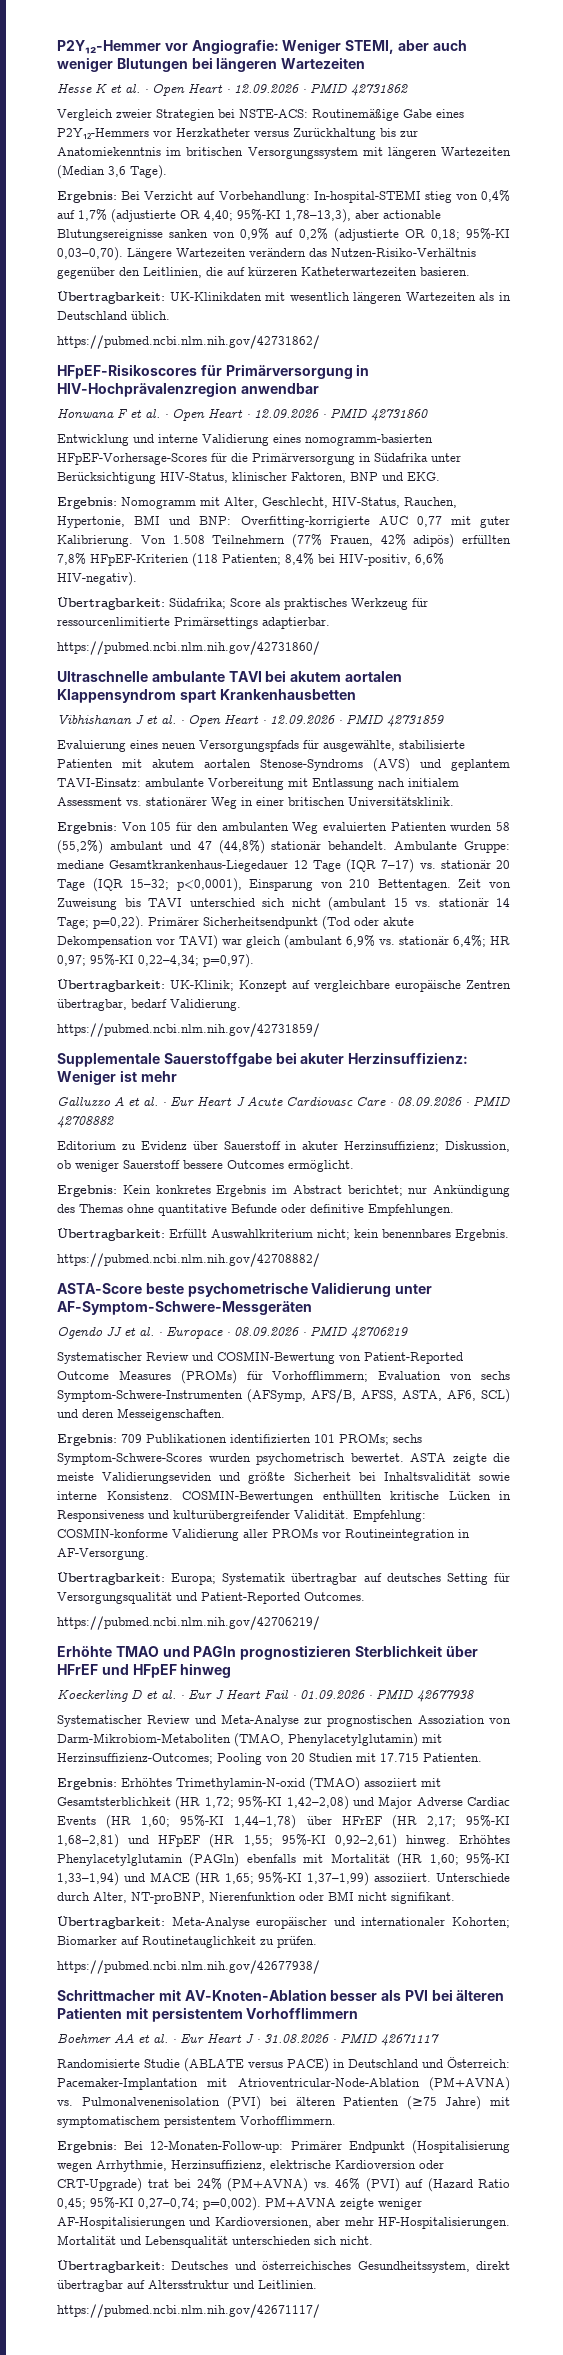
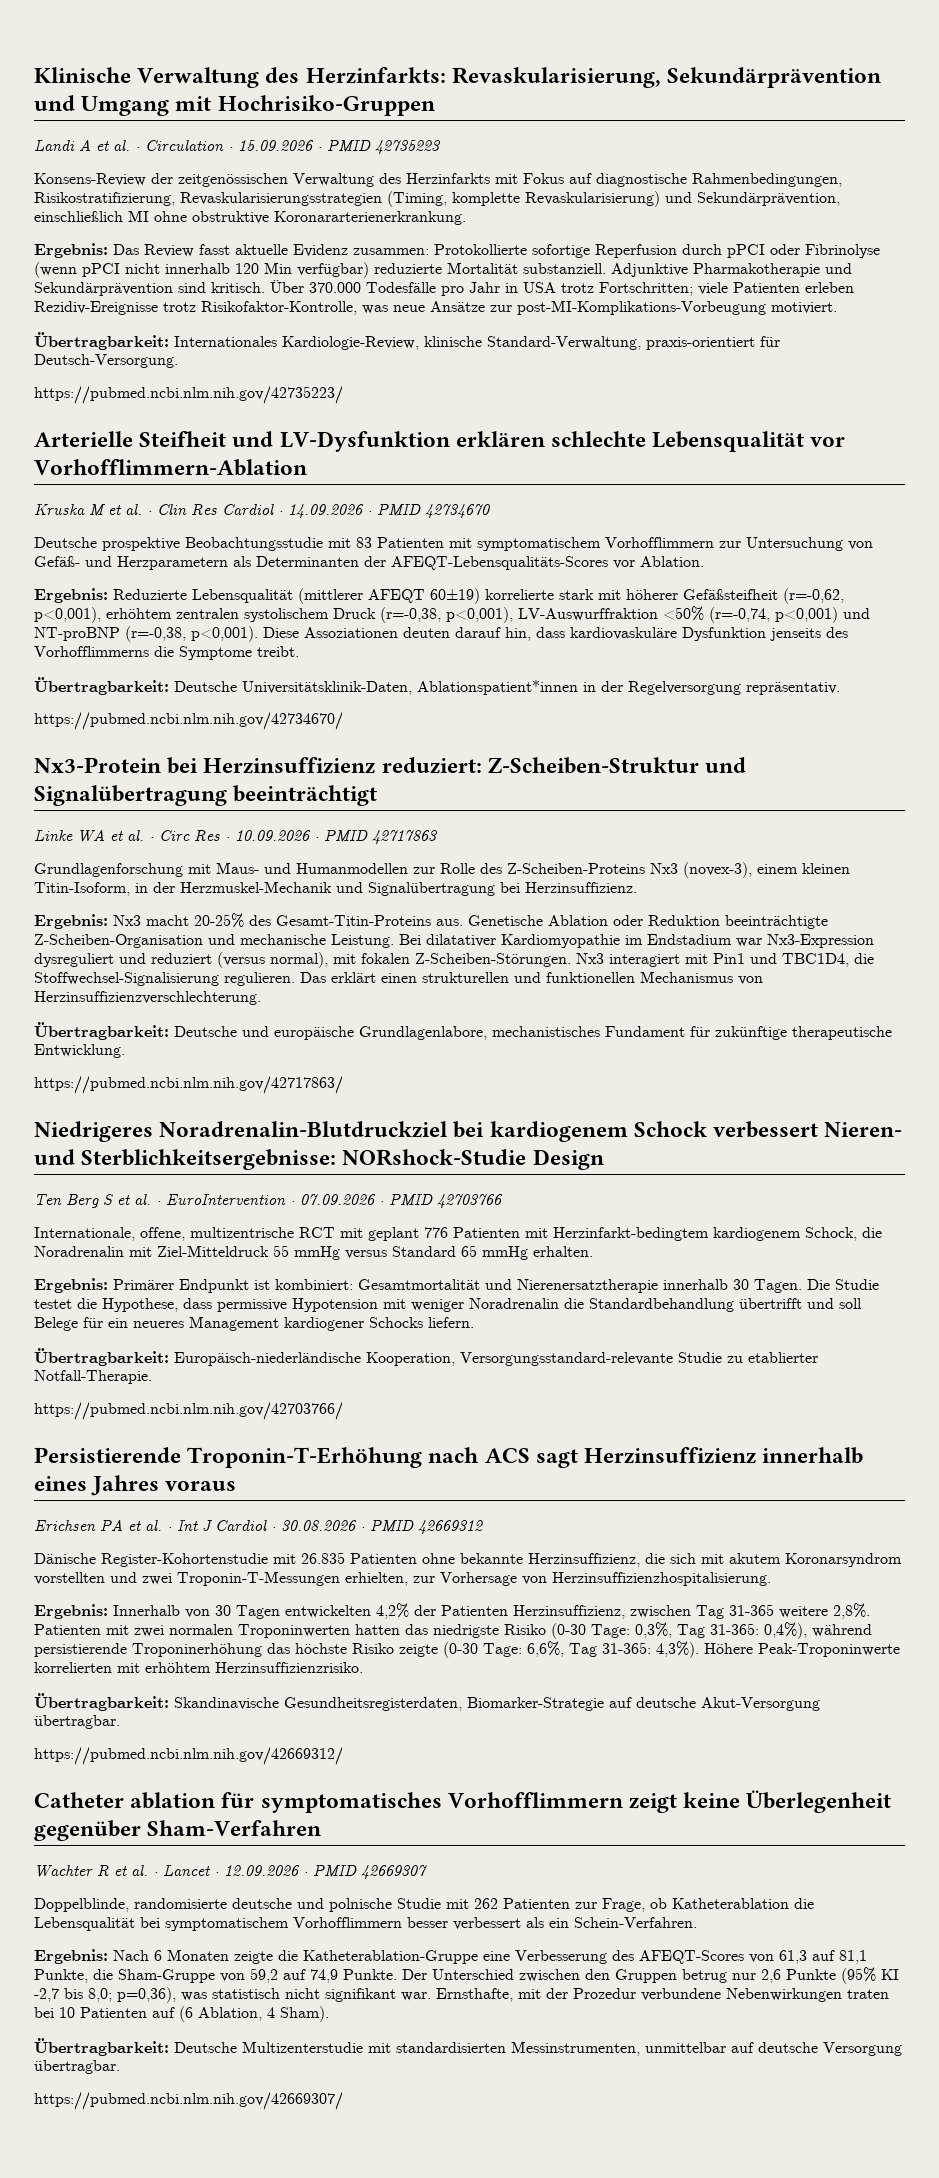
- P2Y₁₂-Hemmer vor Angiografie: Weniger STEMI, aber auch weniger Blutungen bei längeren Wartezeiten
- Hesse K et al. · Open Heart · 12.09.2026 · PMID 42731862
- Vergleich zweier Strategien bei NSTE-ACS: Routinemäßige Gabe eines P2Y₁₂-Hemmers vor Herzkatheter versus Zurückhaltung bis zur Anatomiekenntnis im britischen Versorgungssystem mit längeren Wartezeiten (Median 3,6 Tage).
- Ergebnis: Bei Verzicht auf Vorbehandlung: In-hospital-STEMI stieg von 0,4% auf 1,7% (adjustierte OR 4,40; 95%-KI 1,78–13,3), aber actionable Blutungsereignisse sanken von 0,9% auf 0,2% (adjustierte OR 0,18; 95%-KI 0,03–0,70). Längere Wartezeiten verändern das Nutzen-Risiko-Verhältnis gegenüber den Leitlinien, die auf kürzeren Katheterwartezeiten basieren.
- Übertragbarkeit: UK-Klinikdaten mit wesentlich längeren Wartezeiten als in Deutschland üblich.
- https://pubmed.ncbi.nlm.nih.gov/42731862/
- HFpEF-Risikoscores für Primärversorgung in HIV-Hochprävalenzregion anwendbar
- Honwana F et al. · Open Heart · 12.09.2026 · PMID 42731860
- Entwicklung und interne Validierung eines nomogramm-basierten HFpEF-Vorhersage-Scores für die Primärversorgung in Südafrika unter Berücksichtigung HIV-Status, klinischer Faktoren, BNP und EKG.
- Ergebnis: Nomogramm mit Alter, Geschlecht, HIV-Status, Rauchen, Hypertonie, BMI und BNP: Overfitting-korrigierte AUC 0,77 mit guter Kalibrierung. Von 1.508 Teilnehmern (77% Frauen, 42% adipös) erfüllten 7,8% HFpEF-Kriterien (118 Patienten; 8,4% bei HIV-positiv, 6,6% HIV-negativ).
- Übertragbarkeit: Südafrika; Score als praktisches Werkzeug für ressourcenlimitierte Primärsettings adaptierbar.
- https://pubmed.ncbi.nlm.nih.gov/42731860/
- Ultraschnelle ambulante TAVI bei akutem aortalen Klappensyndrom spart Krankenhausbetten
- Vibhishanan J et al. · Open Heart · 12.09.2026 · PMID 42731859
- Evaluierung eines neuen Versorgungspfads für ausgewählte, stabilisierte Patienten mit akutem aortalen Stenose-Syndroms (AVS) und geplantem TAVI-Einsatz: ambulante Vorbereitung mit Entlassung nach initialem Assessment vs. stationärer Weg in einer britischen Universitätsklinik.
- Ergebnis: Von 105 für den ambulanten Weg evaluierten Patienten wurden 58 (55,2%) ambulant und 47 (44,8%) stationär behandelt. Ambulante Gruppe: mediane Gesamtkrankenhaus-Liegedauer 12 Tage (IQR 7–17) vs. stationär 20 Tage (IQR 15–32; p<0,0001), Einsparung von 210 Bettentagen. Zeit von Zuweisung bis TAVI unterschied sich nicht (ambulant 15 vs. stationär 14 Tage; p=0,22). Primärer Sicherheitsendpunkt (Tod oder akute Dekompensation vor TAVI) war gleich (ambulant 6,9% vs. stationär 6,4%; HR 0,97; 95%-KI 0,22–4,34; p=0,97).
- Übertragbarkeit: UK-Klinik; Konzept auf vergleichbare europäische Zentren übertragbar, bedarf Validierung.
- https://pubmed.ncbi.nlm.nih.gov/42731859/
- Supplementale Sauerstoffgabe bei akuter Herzinsuffizienz: Weniger ist mehr
- Galluzzo A et al. · Eur Heart J Acute Cardiovasc Care · 08.09.2026 · PMID 42708882
- Editorium zu Evidenz über Sauerstoff in akuter Herzinsuffizienz; Diskussion, ob weniger Sauerstoff bessere Outcomes ermöglicht.
- Ergebnis: Kein konkretes Ergebnis im Abstract berichtet; nur Ankündigung des Themas ohne quantitative Befunde oder definitive Empfehlungen.
- Übertragbarkeit: Erfüllt Auswahlkriterium nicht; kein benennbares Ergebnis.
- https://pubmed.ncbi.nlm.nih.gov/42708882/
- ASTA-Score beste psychometrische Validierung unter AF-Symptom-Schwere-Messgeräten
- Ogendo JJ et al. · Europace · 08.09.2026 · PMID 42706219
- Systematischer Review und COSMIN-Bewertung von Patient-Reported Outcome Measures (PROMs) für Vorhofflimmern; Evaluation von sechs Symptom-Schwere-Instrumenten (AFSymp, AFS/B, AFSS, ASTA, AF6, SCL) und deren Messeigenschaften.
- Ergebnis: 709 Publikationen identifizierten 101 PROMs; sechs Symptom-Schwere-Scores wurden psychometrisch bewertet. ASTA zeigte die meiste Validierungseviden und größte Sicherheit bei Inhaltsvalidität sowie interne Konsistenz. COSMIN-Bewertungen enthüllten kritische Lücken in Responsiveness und kulturübergreifender Validität. Empfehlung: COSMIN-konforme Validierung aller PROMs vor Routineintegration in AF-Versorgung.
- Übertragbarkeit: Europa; Systematik übertragbar auf deutsches Setting für Versorgungsqualität und Patient-Reported Outcomes.
- https://pubmed.ncbi.nlm.nih.gov/42706219/
- Erhöhte TMAO und PAGln prognostizieren Sterblichkeit über HFrEF und HFpEF hinweg
- Koeckerling D et al. · Eur J Heart Fail · 01.09.2026 · PMID 42677938
- Systematischer Review und Meta-Analyse zur prognostischen Assoziation von Darm-Mikrobiom-Metaboliten (TMAO, Phenylacetylglutamin) mit Herzinsuffizienz-Outcomes; Pooling von 20 Studien mit 17.715 Patienten.
- Ergebnis: Erhöhtes Trimethylamin-N-oxid (TMAO) assoziiert mit Gesamtsterblichkeit (HR 1,72; 95%-KI 1,42–2,08) und Major Adverse Cardiac Events (HR 1,60; 95%-KI 1,44–1,78) über HFrEF (HR 2,17; 95%-KI 1,68–2,81) und HFpEF (HR 1,55; 95%-KI 0,92–2,61) hinweg. Erhöhtes Phenylacetylglutamin (PAGln) ebenfalls mit Mortalität (HR 1,60; 95%-KI 1,33–1,94) und MACE (HR 1,65; 95%-KI 1,37–1,99) assoziiert. Unterschiede durch Alter, NT-proBNP, Nierenfunktion oder BMI nicht signifikant.
- Übertragbarkeit: Meta-Analyse europäischer und internationaler Kohorten; Biomarker auf Routinetauglichkeit zu prüfen.
- https://pubmed.ncbi.nlm.nih.gov/42677938/
- Schrittmacher mit AV-Knoten-Ablation besser als PVI bei älteren Patienten mit persistentem Vorhofflimmern
- Boehmer AA et al. · Eur Heart J · 31.08.2026 · PMID 42671117
- Randomisierte Studie (ABLATE versus PACE) in Deutschland und Österreich: Pacemaker-Implantation mit Atrioventricular-Node-Ablation (PM+AVNA) vs. Pulmonalvenenisolation (PVI) bei älteren Patienten (≥75 Jahre) mit symptomatischem persistentem Vorhofflimmern.
- Ergebnis: Bei 12-Monaten-Follow-up: Primärer Endpunkt (Hospitalisierung wegen Arrhythmie, Herzinsuffizienz, elektrische Kardioversion oder CRT-Upgrade) trat bei 24% (PM+AVNA) vs. 46% (PVI) auf (Hazard Ratio 0,45; 95%-KI 0,27–0,74; p=0,002). PM+AVNA zeigte weniger AF-Hospitalisierungen und Kardioversionen, aber mehr HF-Hospitalisierungen. Mortalität und Lebensqualität unterschieden sich nicht.
- Übertragbarkeit: Deutsches und österreichisches Gesundheitssystem, direkt übertragbar auf Altersstruktur und Leitlinien.
- https://pubmed.ncbi.nlm.nih.gov/42671117/
+ Klinische Verwaltung des Herzinfarkts: Revaskularisierung, Sekundärprävention und Umgang mit Hochrisiko-Gruppen
+ Landi A et al. · Circulation · 15.09.2026 · PMID 42735223
+ Konsens-Review der zeitgenössischen Verwaltung des Herzinfarkts mit Fokus auf diagnostische Rahmenbedingungen, Risikostratifizierung, Revaskularisierungsstrategien (Timing, komplette Revaskularisierung) und Sekundärprävention, einschließlich MI ohne obstruktive Koronararterienerkrankung.
+ Ergebnis: Das Review fasst aktuelle Evidenz zusammen: Protokollierte sofortige Reperfusion durch pPCI oder Fibrinolyse (wenn pPCI nicht innerhalb 120 Min verfügbar) reduzierte Mortalität substanziell. Adjunktive Pharmakotherapie und Sekundärprävention sind kritisch. Über 370.000 Todesfälle pro Jahr in USA trotz Fortschritten; viele Patienten erleben Rezidiv-Ereignisse trotz Risikofaktor-Kontrolle, was neue Ansätze zur post-MI-Komplikations-Vorbeugung motiviert.
+ Übertragbarkeit: Internationales Kardiologie-Review, klinische Standard-Verwaltung, praxis-orientiert für Deutsch-Versorgung.
+ https://pubmed.ncbi.nlm.nih.gov/42735223/
+ Arterielle Steifheit und LV-Dysfunktion erklären schlechte Lebensqualität vor Vorhofflimmern-Ablation
+ Kruska M et al. · Clin Res Cardiol · 14.09.2026 · PMID 42734670
+ Deutsche prospektive Beobachtungsstudie mit 83 Patienten mit symptomatischem Vorhofflimmern zur Untersuchung von Gefäß- und Herzparametern als Determinanten der AFEQT-Lebensqualitäts-Scores vor Ablation.
+ Ergebnis: Reduzierte Lebensqualität (mittlerer AFEQT 60±19) korrelierte stark mit höherer Gefäßsteifheit (r=-0,62, p<0,001), erhöhtem zentralen systolischem Druck (r=-0,38, p<0,001), LV-Auswurffraktion <50% (r=-0,74, p<0,001) und NT-proBNP (r=-0,38, p<0,001). Diese Assoziationen deuten darauf hin, dass kardiovaskuläre Dysfunktion jenseits des Vorhofflimmerns die Symptome treibt.
+ Übertragbarkeit: Deutsche Universitätsklinik-Daten, Ablationspatient*innen in der Regelversorgung repräsentativ.
+ https://pubmed.ncbi.nlm.nih.gov/42734670/
+ Nx3-Protein bei Herzinsuffizienz reduziert: Z-Scheiben-Struktur und Signalübertragung beeinträchtigt
+ Linke WA et al. · Circ Res · 10.09.2026 · PMID 42717863
+ Grundlagenforschung mit Maus- und Humanmodellen zur Rolle des Z-Scheiben-Proteins Nx3 (novex-3), einem kleinen Titin-Isoform, in der Herzmuskel-Mechanik und Signalübertragung bei Herzinsuffizienz.
+ Ergebnis: Nx3 macht 20-25% des Gesamt-Titin-Proteins aus. Genetische Ablation oder Reduktion beeinträchtigte Z-Scheiben-Organisation und mechanische Leistung. Bei dilatativer Kardiomyopathie im Endstadium war Nx3-Expression dysreguliert und reduziert (versus normal), mit fokalen Z-Scheiben-Störungen. Nx3 interagiert mit Pin1 und TBC1D4, die Stoffwechsel-Signalisierung regulieren. Das erklärt einen strukturellen und funktionellen Mechanismus von Herzinsuffizienzverschlechterung.
+ Übertragbarkeit: Deutsche und europäische Grundlagenlabore, mechanistisches Fundament für zukünftige therapeutische Entwicklung.
+ https://pubmed.ncbi.nlm.nih.gov/42717863/
+ Niedrigeres Noradrenalin-Blutdruckziel bei kardiogenem Schock verbessert Nieren- und Sterblichkeitsergebnisse: NORshock-Studie Design
+ Ten Berg S et al. · EuroIntervention · 07.09.2026 · PMID 42703766
+ Internationale, offene, multizentrische RCT mit geplant 776 Patienten mit Herzinfarkt-bedingtem kardiogenem Schock, die Noradrenalin mit Ziel-Mitteldruck 55 mmHg versus Standard 65 mmHg erhalten.
+ Ergebnis: Primärer Endpunkt ist kombiniert: Gesamtmortalität und Nierenersatztherapie innerhalb 30 Tagen. Die Studie testet die Hypothese, dass permissive Hypotension mit weniger Noradrenalin die Standardbehandlung übertrifft und soll Belege für ein neueres Management kardiogener Schocks liefern.
+ Übertragbarkeit: Europäisch-niederländische Kooperation, Versorgungsstandard-relevante Studie zu etablierter Notfall-Therapie.
+ https://pubmed.ncbi.nlm.nih.gov/42703766/
+ Persistierende Troponin-T-Erhöhung nach ACS sagt Herzinsuffizienz innerhalb eines Jahres voraus
+ Erichsen PA et al. · Int J Cardiol · 30.08.2026 · PMID 42669312
+ Dänische Register-Kohortenstudie mit 26.835 Patienten ohne bekannte Herzinsuffizienz, die sich mit akutem Koronarsyndrom vorstellten und zwei Troponin-T-Messungen erhielten, zur Vorhersage von Herzinsuffizienzhospitalisierung.
+ Ergebnis: Innerhalb von 30 Tagen entwickelten 4,2% der Patienten Herzinsuffizienz, zwischen Tag 31-365 weitere 2,8%. Patienten mit zwei normalen Troponinwerten hatten das niedrigste Risiko (0-30 Tage: 0,3%, Tag 31-365: 0,4%), während persistierende Troponinerhöhung das höchste Risiko zeigte (0-30 Tage: 6,6%, Tag 31-365: 4,3%). Höhere Peak-Troponinwerte korrelierten mit erhöhtem Herzinsuffizienzrisiko.
+ Übertragbarkeit: Skandinavische Gesundheitsregisterdaten, Biomarker-Strategie auf deutsche Akut-Versorgung übertragbar.
+ https://pubmed.ncbi.nlm.nih.gov/42669312/
+ Catheter ablation für symptomatisches Vorhofflimmern zeigt keine Überlegenheit gegenüber Sham-Verfahren
+ Wachter R et al. · Lancet · 12.09.2026 · PMID 42669307
+ Doppelblinde, randomisierte deutsche und polnische Studie mit 262 Patienten zur Frage, ob Katheterablation die Lebensqualität bei symptomatischem Vorhofflimmern besser verbessert als ein Schein-Verfahren.
+ Ergebnis: Nach 6 Monaten zeigte die Katheterablation-Gruppe eine Verbesserung des AFEQT-Scores von 61,3 auf 81,1 Punkte, die Sham-Gruppe von 59,2 auf 74,9 Punkte. Der Unterschied zwischen den Gruppen betrug nur 2,6 Punkte (95% KI -2,7 bis 8,0; p=0,36), was statistisch nicht signifikant war. Ernsthafte, mit der Prozedur verbundene Nebenwirkungen traten bei 10 Patienten auf (6 Ablation, 4 Sham).
+ Übertragbarkeit: Deutsche Multizenterstudie mit standardisierten Messinstrumenten, unmittelbar auf deutsche Versorgung übertragbar.
+ https://pubmed.ncbi.nlm.nih.gov/42669307/

